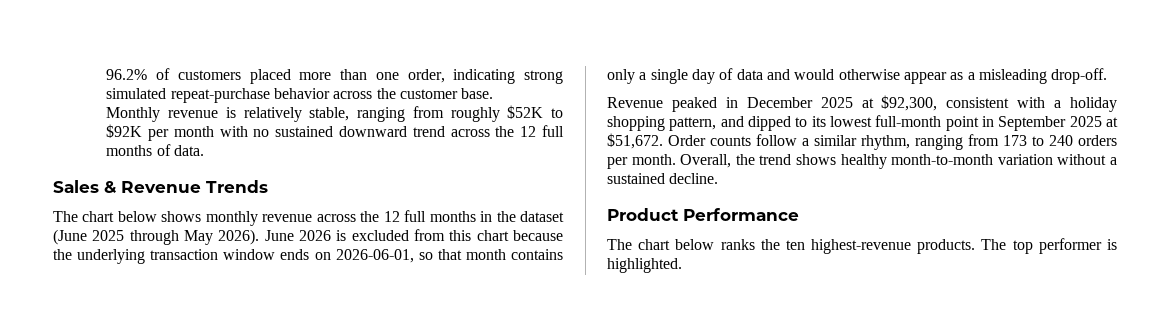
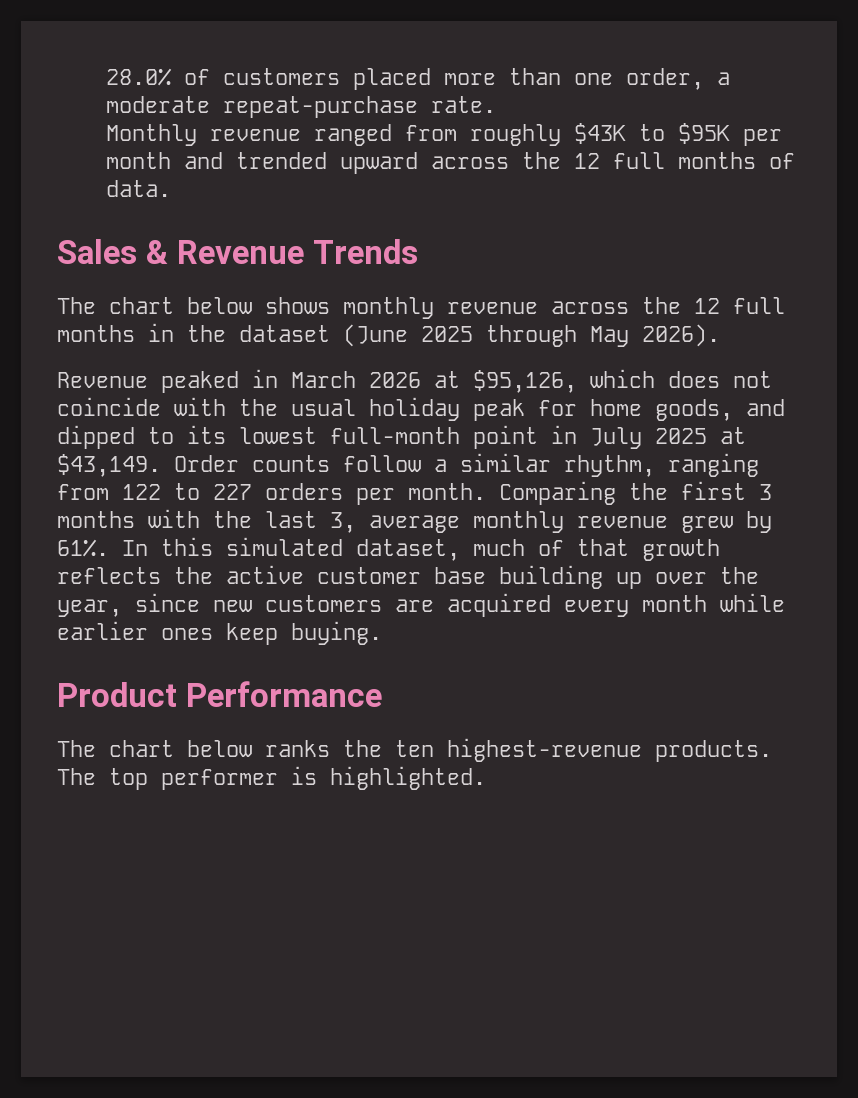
- 96.2% of customers placed more than one order, indicating strong simulated repeat-purchase behavior across the customer base.
- Monthly revenue is relatively stable, ranging from roughly $52K to $92K per month with no sustained downward trend across the 12 full months of data.
+ 28.0% of customers placed more than one order, a moderate repeat-purchase rate.
+ Monthly revenue ranged from roughly $43K to $95K per month and trended upward across the 12 full months of data.
- The chart below shows monthly revenue across the 12 full months in the dataset (June 2025 through May 2026). June 2026 is excluded from this chart because the underlying transaction window ends on 2026-06-01, so that month contains only a single day of data and would otherwise appear as a misleading drop-off.
- Revenue peaked in December 2025 at $92,300, consistent with a holiday shopping pattern, and dipped to its lowest full-month point in September 2025 at $51,672.
+ The chart below shows monthly revenue across the 12 full months in the dataset (June 2025 through May 2026).
+ Revenue peaked in March 2026 at $95,126, which does not coincide with the usual holiday peak for home goods, and dipped to its lowest full-month point in July 2025 at $43,149.
- Order counts follow a similar rhythm, ranging from 173 to 240 orders per month. Overall, the trend shows healthy month-to-month variation without a sustained decline.
+ Order counts follow a similar rhythm, ranging from 122 to 227 orders per month. Comparing the first 3 months with the last 3, average monthly revenue grew by 61%. In this simulated dataset, much of that growth reflects the active customer base building up over the year, since new customers are acquired every month while earlier ones keep buying.

